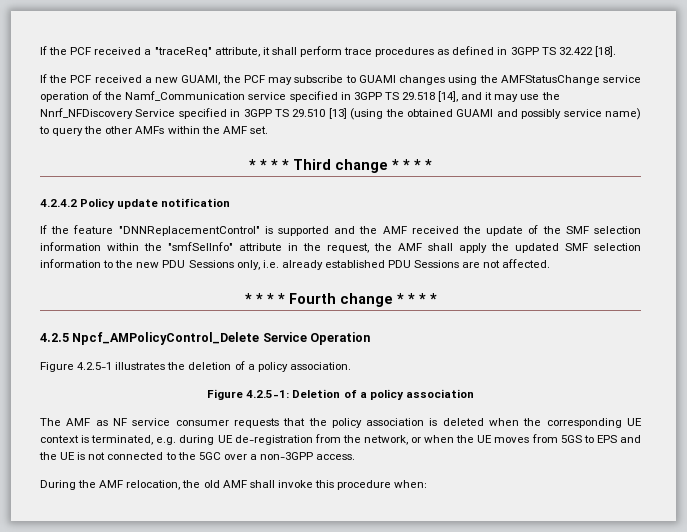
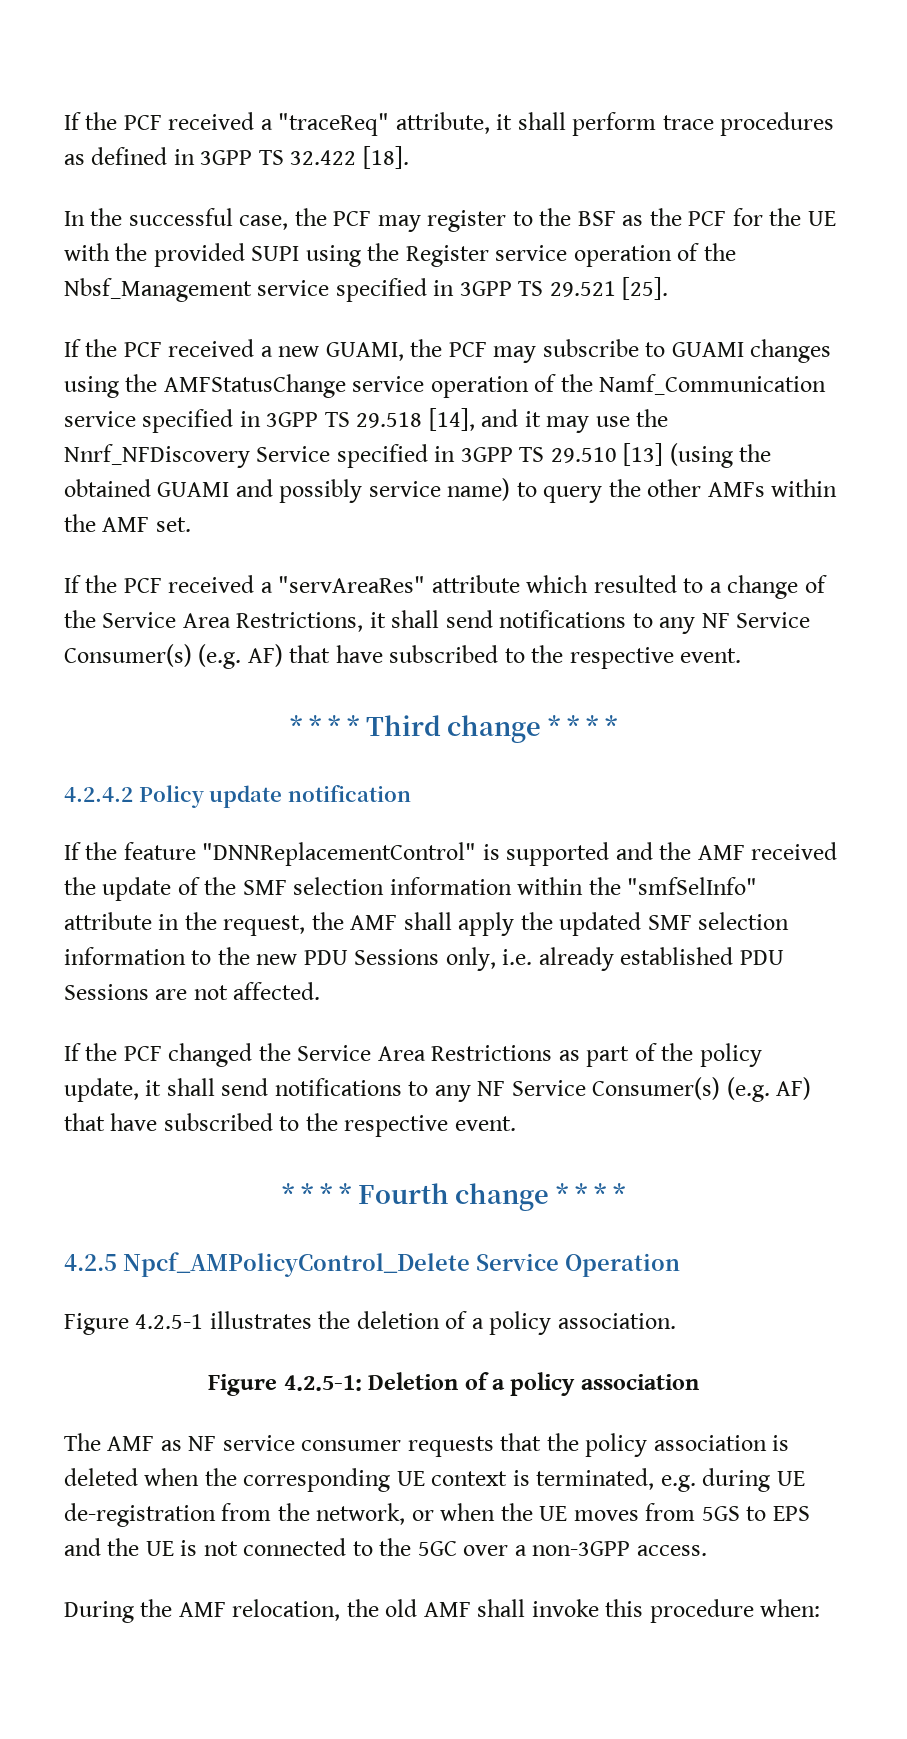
+ In the successful case, the PCF may register to the BSF as the PCF for the UE with the provided SUPI using the Register service operation of the Nbsf_Management service specified in 3GPP TS 29.521 [25].
+ If the PCF received a "servAreaRes" attribute which resulted to a change of the Service Area Restrictions, it shall send notifications to any NF Service Consumer(s) (e.g. AF) that have subscribed to the respective event.
+ If the PCF changed the Service Area Restrictions as part of the policy update, it shall send notifications to any NF Service Consumer(s) (e.g. AF) that have subscribed to the respective event.

